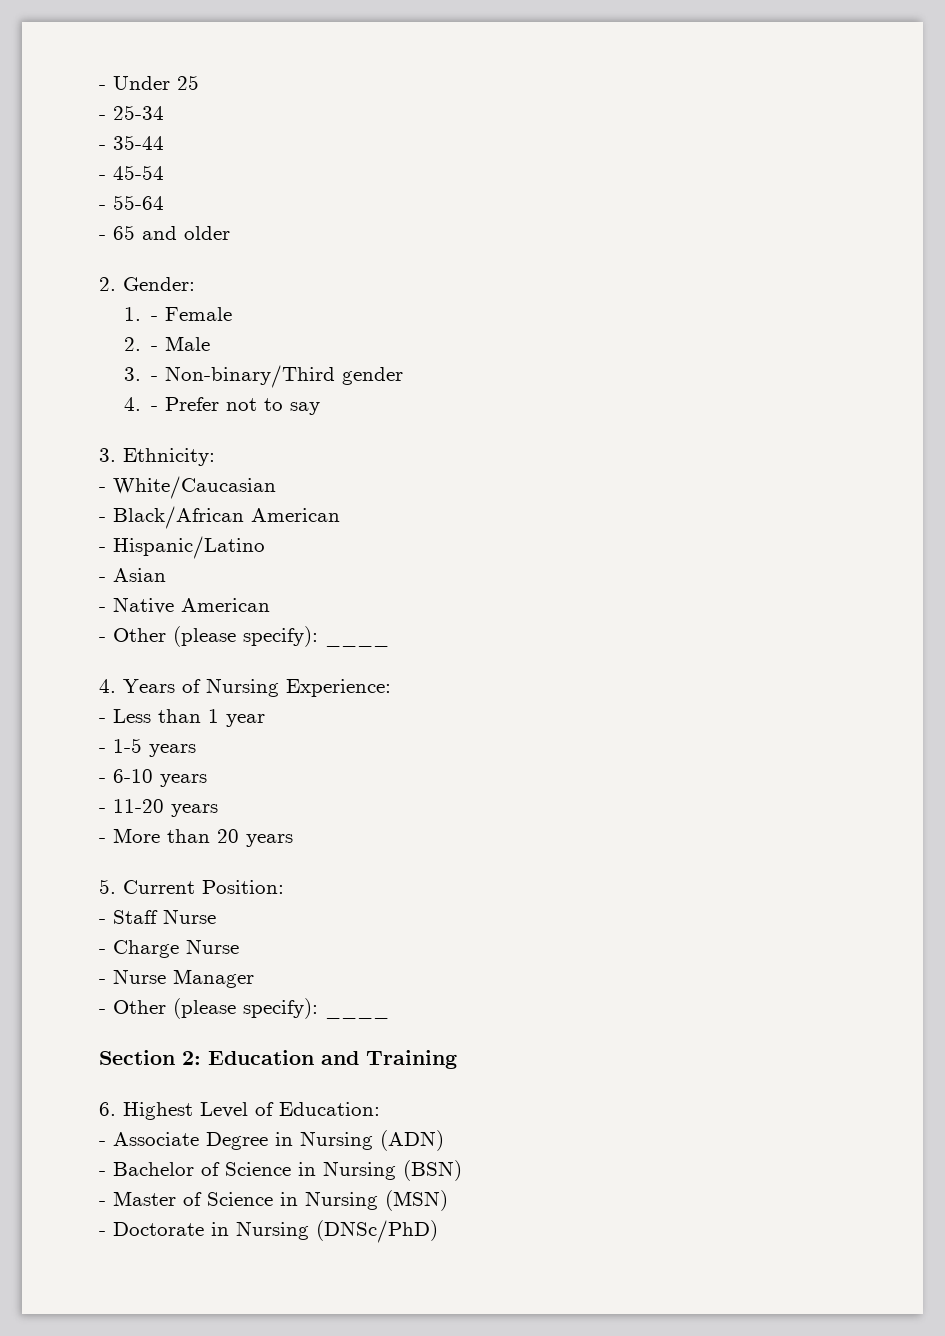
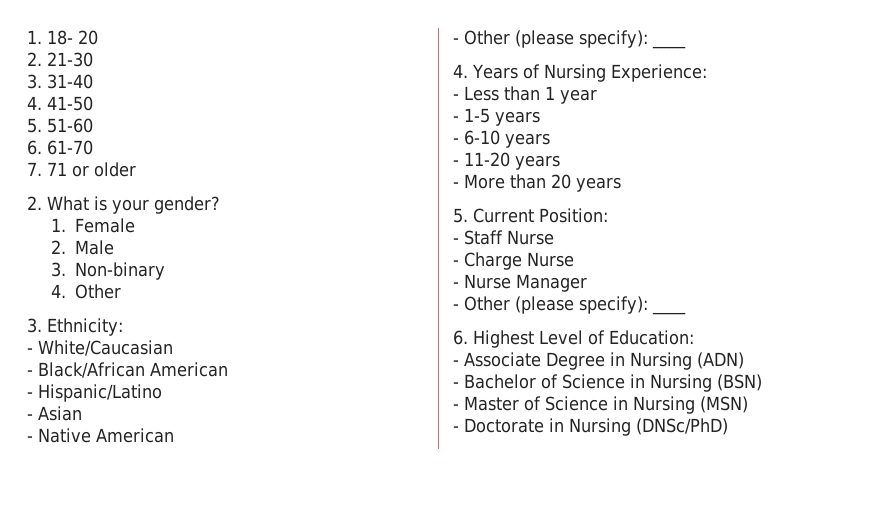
- - Under 25
- - 25-34
- - 35-44
- - 45-54
- - 55-64
- - 65 and older
- 2. Gender:
- 1. - Female
+ 1. 18- 20
+ 2. 21-30
+ 3. 31-40
+ 4. 41-50
+ 5. 51-60
+ 6. 61-70
+ 7. 71 or older
+ 2. What is your gender?
+ 1. Female
- 2. - Male
+ 2. Male
- 3. - Non-binary/Third gender
- 4. - Prefer not to say
+ 3. Non-binary
+ 4. Other
- Section 2: Education and Training

